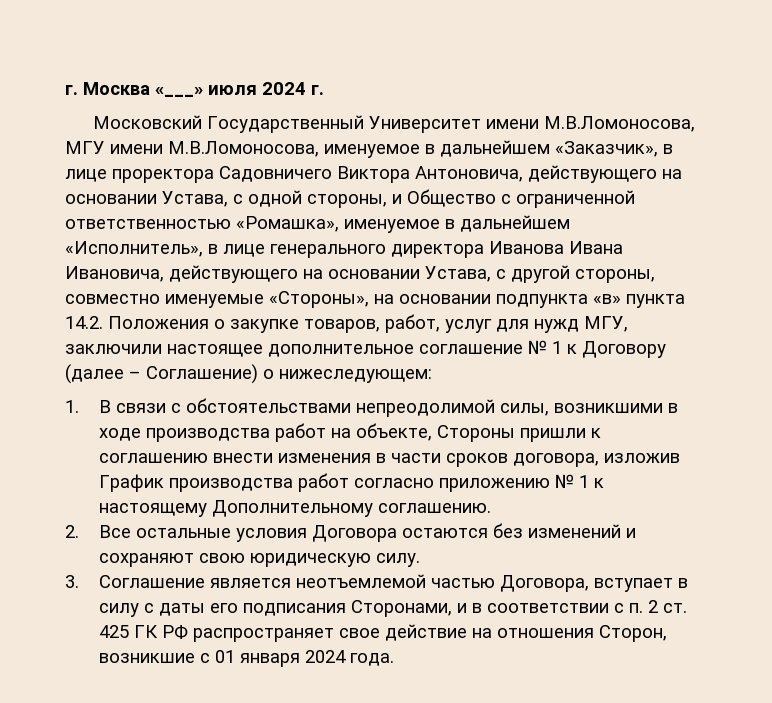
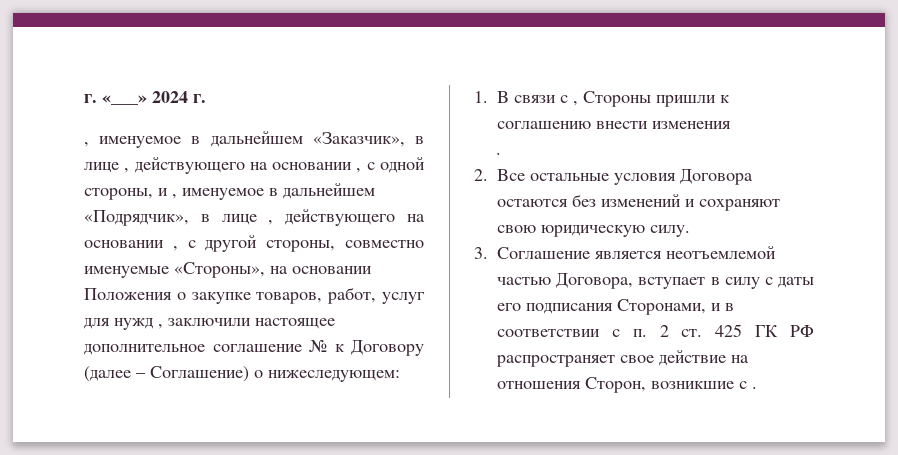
- г. Москва «___» июля 2024 г.
+ г. «___» 2024 г.
- Московский Государственный Университет имени М.В.Ломоносова, МГУ имени М.В.Ломоносова, именуемое в дальнейшем «Заказчик», в лице проректора Садовничего Виктора Антоновича, действующего на основании Устава, с одной стороны, и Общество с ограниченной ответственностью «Ромашка», именуемое в дальнейшем «Исполнитель», в лице генерального директора Иванова Ивана Ивановича, действующего на основании Устава, с другой стороны, совместно именуемые «Стороны», на основании подпункта «в» пункта 14.2. Положения о закупке товаров, работ, услуг для нужд МГУ, заключили настоящее дополнительное соглашение № 1 к Договору (далее – Соглашение) о нижеследующем:
+ , именуемое в дальнейшем «Заказчик», в лице , действующего на основании , с одной стороны, и , именуемое в дальнейшем «Подрядчик», в лице , действующего на основании , с другой стороны, совместно именуемые «Стороны», на основании Положения о закупке товаров, работ, услуг для нужд , заключили настоящее дополнительное соглашение № к Договору (далее – Соглашение) о нижеследующем:
- 1. В связи с обстоятельствами непреодолимой силы, возникшими в ходе производства работ на объекте, Стороны пришли к соглашению внести изменения в части сроков договора, изложив График производства работ согласно приложению № 1 к настоящему Дополнительному соглашению.
+ 1. В связи с , Стороны пришли к соглашению внести изменения
+ .
- 3. Соглашение является неотъемлемой частью Договора, вступает в силу с даты его подписания Сторонами, и в соответствии с п. 2 ст. 425 ГК РФ распространяет свое действие на отношения Сторон, возникшие с 01 января 2024 года.
+ 3. Соглашение является неотъемлемой частью Договора, вступает в силу с даты его подписания Сторонами, и в соответствии с п. 2 ст. 425 ГК РФ распространяет свое действие на отношения Сторон, возникшие с .

